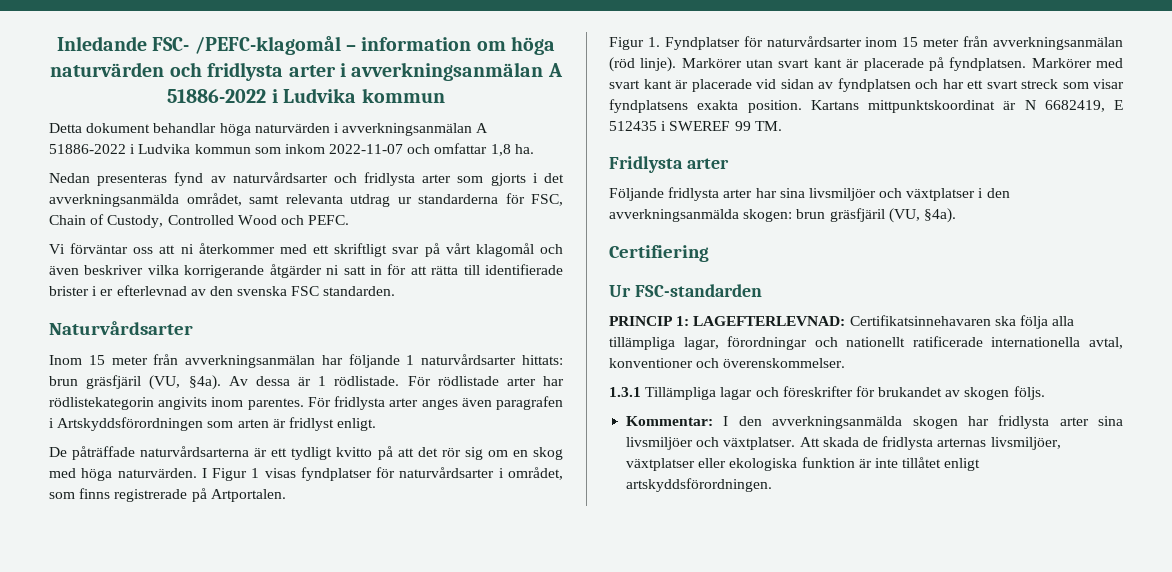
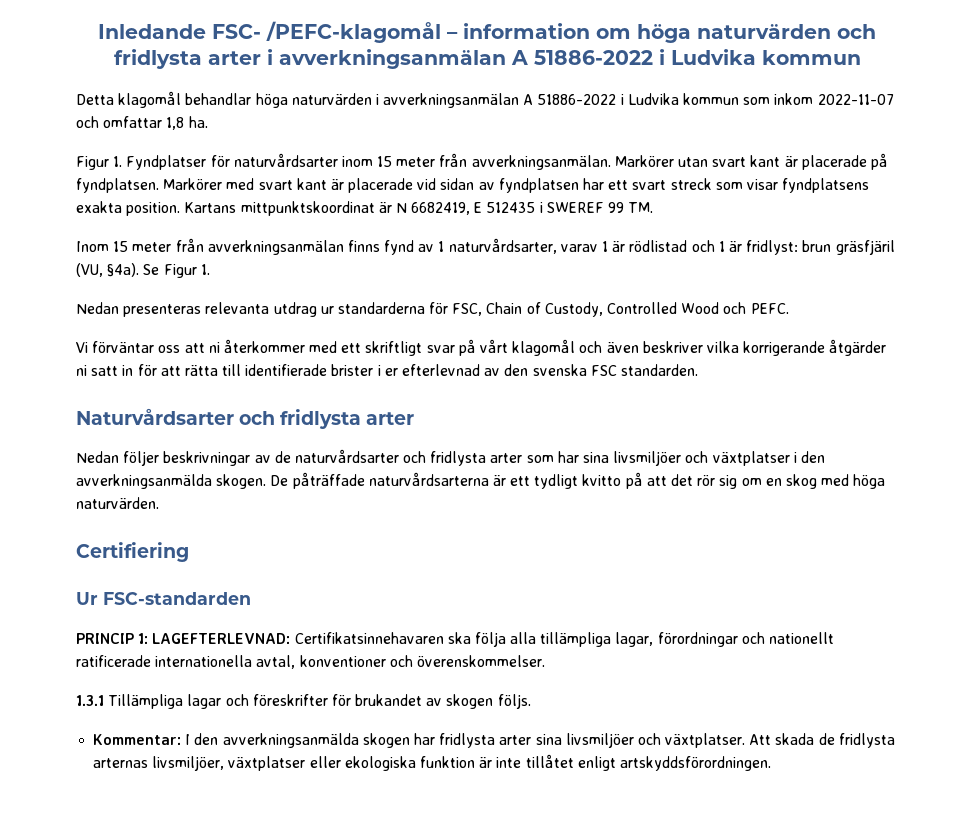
- Detta dokument behandlar höga naturvärden i avverkningsanmälan A 51886-2022 i Ludvika kommun som inkom 2022-11-07 och omfattar 1,8 ha.
+ Detta klagomål behandlar höga naturvärden i avverkningsanmälan A 51886-2022 i Ludvika kommun som inkom 2022-11-07 och omfattar 1,8 ha.
- Nedan presenteras fynd av naturvårdsarter och fridlysta arter som gjorts i det avverkningsanmälda området, samt relevanta utdrag ur standarderna för FSC, Chain of Custody, Controlled Wood och PEFC.
+ Figur 1. Fyndplatser för naturvårdsarter inom 15 meter från avverkningsanmälan. Markörer utan svart kant är placerade på fyndplatsen. Markörer med svart kant är placerade vid sidan av fyndplatsen har ett svart streck som visar fyndplatsens exakta position. Kartans mittpunktskoordinat är N 6682419, E 512435 i SWEREF 99 TM.
+ Inom 15 meter från avverkningsanmälan finns fynd av 1 naturvårdsarter, varav 1 är rödlistad och 1 är fridlyst: brun gräsfjäril (VU, §4a). Se Figur 1.
+ Nedan presenteras relevanta utdrag ur standarderna för FSC, Chain of Custody, Controlled Wood och PEFC.
- Naturvårdsarter
- Inom 15 meter från avverkningsanmälan har följande 1 naturvårdsarter hittats: brun gräsfjäril (VU, §4a). Av dessa är 1 rödlistade. För rödlistade arter har rödlistekategorin angivits inom parentes. För fridlysta arter anges även paragrafen i Artskyddsförordningen som arten är fridlyst enligt.
- De påträffade naturvårdsarterna är ett tydligt kvitto på att det rör sig om en skog med höga naturvärden. I Figur 1 visas fyndplatser för naturvårdsarter i området, som finns registrerade på Artportalen.
- Figur 1. Fyndplatser för naturvårdsarter inom 15 meter från avverkningsanmälan (röd linje). Markörer utan svart kant är placerade på fyndplatsen. Markörer med svart kant är placerade vid sidan av fyndplatsen och har ett svart streck som visar fyndplatsens exakta position. Kartans mittpunktskoordinat är N 6682419, E 512435 i SWEREF 99 TM.
- Fridlysta arter
- Följande fridlysta arter har sina livsmiljöer och växtplatser i den avverkningsanmälda skogen: brun gräsfjäril (VU, §4a).
+ Naturvårdsarter och fridlysta arter
+ Nedan följer beskrivningar av de naturvårdsarter och fridlysta arter som har sina livsmiljöer och växtplatser i den avverkningsanmälda skogen. De påträffade naturvårdsarterna är ett tydligt kvitto på att det rör sig om en skog med höga naturvärden.

